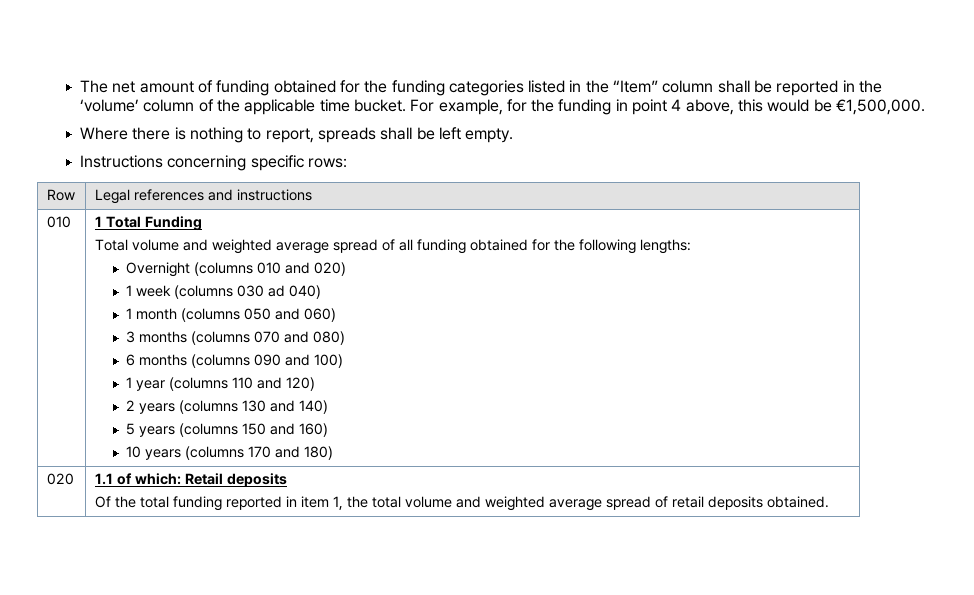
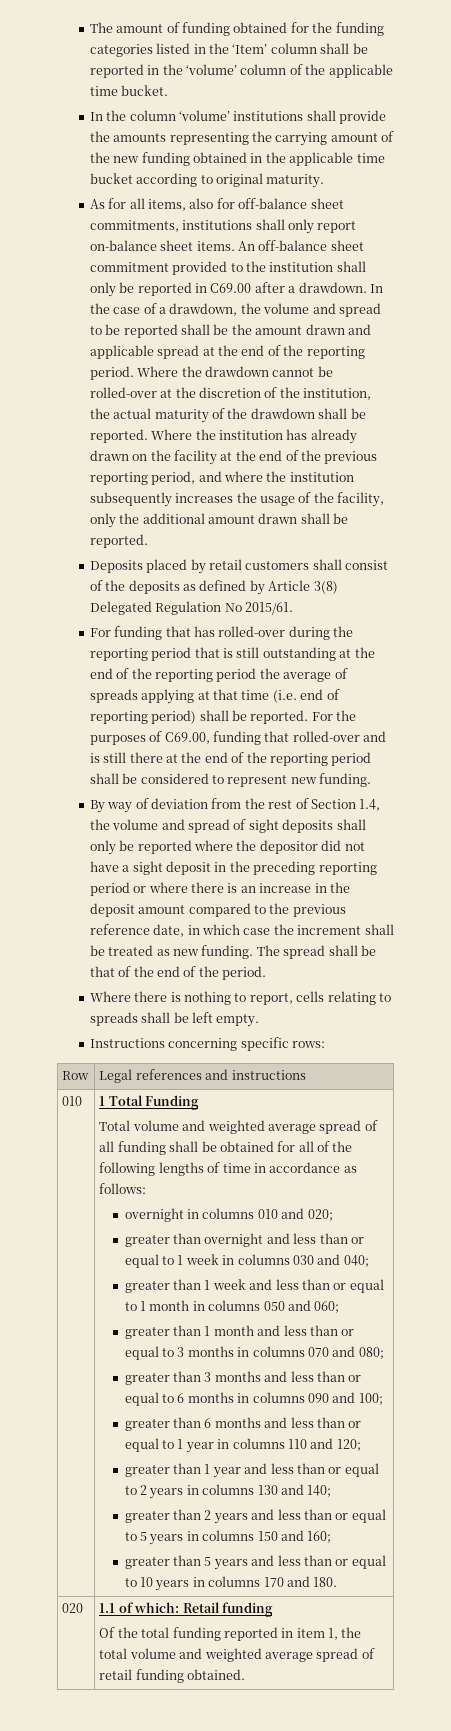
- The net amount of funding obtained for the funding categories listed in the “Item” column shall be reported in the ‘volume’ column of the applicable time bucket. For example, for the funding in point 4 above, this would be €1,500,000.
+ The amount of funding obtained for the funding categories listed in the ‘Item’ column shall be reported in the ‘volume’ column of the applicable time bucket.
+ In the column ‘volume’ institutions shall provide the amounts representing the carrying amount of the new funding obtained in the applicable time bucket according to original maturity.
+ As for all items, also for off-balance sheet commitments, institutions shall only report on-balance sheet items. An off-balance sheet commitment provided to the institution shall only be reported in C69.00 after a drawdown. In the case of a drawdown, the volume and spread to be reported shall be the amount drawn and applicable spread at the end of the reporting period. Where the drawdown cannot be rolled-over at the discretion of the institution, the actual maturity of the drawdown shall be reported. Where the institution has already drawn on the facility at the end of the previous reporting period, and where the institution subsequently increases the usage of the facility, only the additional amount drawn shall be reported.
+ Deposits placed by retail customers shall consist of the deposits as defined by Article 3(8) Delegated Regulation No 2015/61.
+ For funding that has rolled-over during the reporting period that is still outstanding at the end of the reporting period the average of spreads applying at that time (i.e. end of reporting period) shall be reported. For the purposes of C69.00, funding that rolled-over and is still there at the end of the reporting period shall be considered to represent new funding.
+ By way of deviation from the rest of Section 1.4, the volume and spread of sight deposits shall only be reported where the depositor did not have a sight deposit in the preceding reporting period or where there is an increase in the deposit amount compared to the previous reference date, in which case the increment shall be treated as new funding. The spread shall be that of the end of the period.
- Where there is nothing to report, spreads shall be left empty.
+ Where there is nothing to report, cells relating to spreads shall be left empty.
- Total volume and weighted average spread of all funding obtained for the following lengths:
- Overnight (columns 010 and 020)
- 1 week (columns 030 ad 040)
- 1 month (columns 050 and 060)
- 3 months (columns 070 and 080)
- 6 months (columns 090 and 100)
- 1 year (columns 110 and 120)
- 2 years (columns 130 and 140)
- 5 years (columns 150 and 160)
- 10 years (columns 170 and 180)
+ Total volume and weighted average spread of all funding shall be obtained for all of the following lengths of time in accordance as follows:
+ overnight in columns 010 and 020;
+ greater than overnight and less than or equal to 1 week in columns 030 and 040;
+ greater than 1 week and less than or equal to 1 month in columns 050 and 060;
+ greater than 1 month and less than or equal to 3 months in columns 070 and 080;
+ greater than 3 months and less than or equal to 6 months in columns 090 and 100;
+ greater than 6 months and less than or equal to 1 year in columns 110 and 120;
+ greater than 1 year and less than or equal to 2 years in columns 130 and 140;
+ greater than 2 years and less than or equal to 5 years in columns 150 and 160;
+ greater than 5 years and less than or equal to 10 years in columns 170 and 180.
- 020 | 1.1 of which: Retail deposits
- Of the total funding reported in item 1, the total volume and weighted average spread of retail deposits obtained.
+ 020 | 1.1 of which: Retail funding
+ Of the total funding reported in item 1, the total volume and weighted average spread of retail funding obtained.

